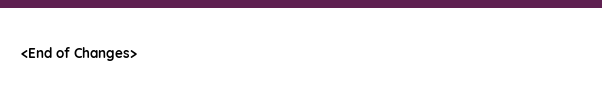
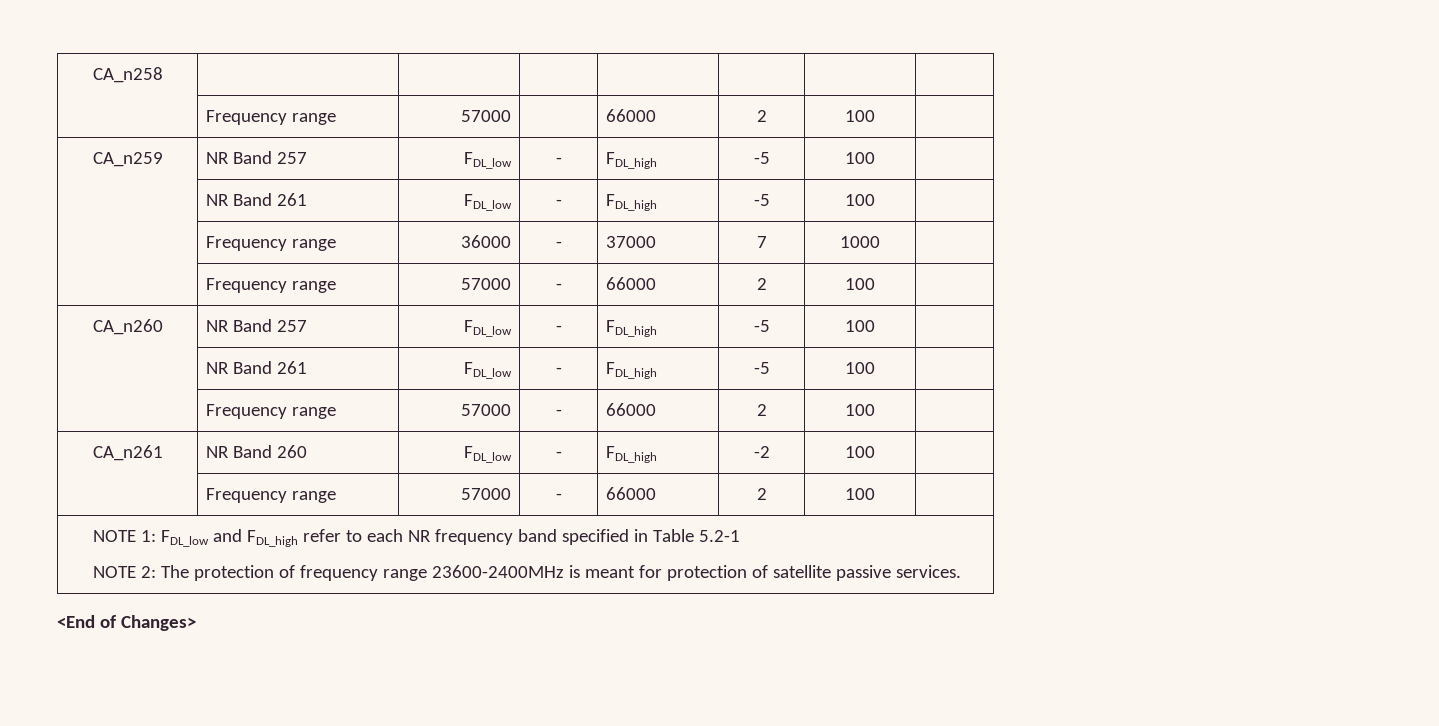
+ CA_n258 | | | | | | |
+ | Frequency range | 57000 | | 66000 | 2 | 100 |
+ CA_n259 | NR Band 257 | FDL_low | - | FDL_high | -5 | 100 |
+ | NR Band 261 | FDL_low | - | FDL_high | -5 | 100 |
+ | Frequency range | 36000 | - | 37000 | 7 | 1000 |
+ | Frequency range | 57000 | - | 66000 | 2 | 100 |
+ CA_n260 | NR Band 257 | FDL_low | - | FDL_high | -5 | 100 |
+ | NR Band 261 | FDL_low | - | FDL_high | -5 | 100 |
+ | Frequency range | 57000 | - | 66000 | 2 | 100 |
+ CA_n261 | NR Band 260 | FDL_low | - | FDL_high | -2 | 100 |
+ | Frequency range | 57000 | - | 66000 | 2 | 100 |
+ NOTE 1: FDL_low and FDL_high refer to each NR frequency band specified in Table 5.2-1
+ NOTE 2: The protection of frequency range 23600-2400MHz is meant for protection of satellite passive services.

